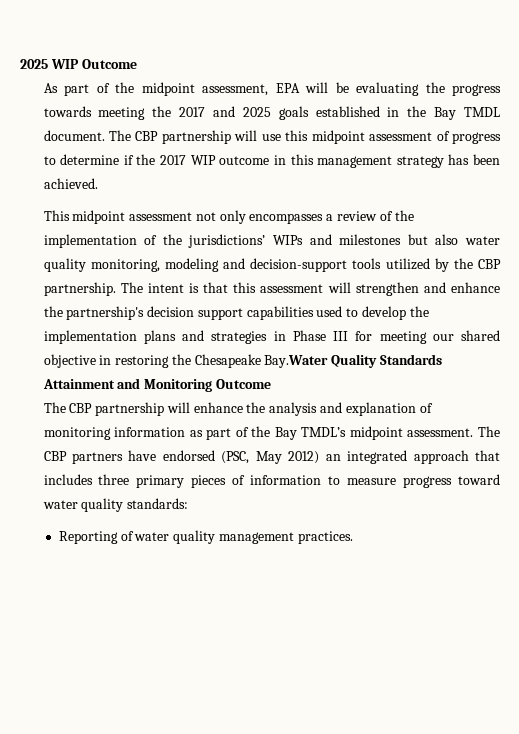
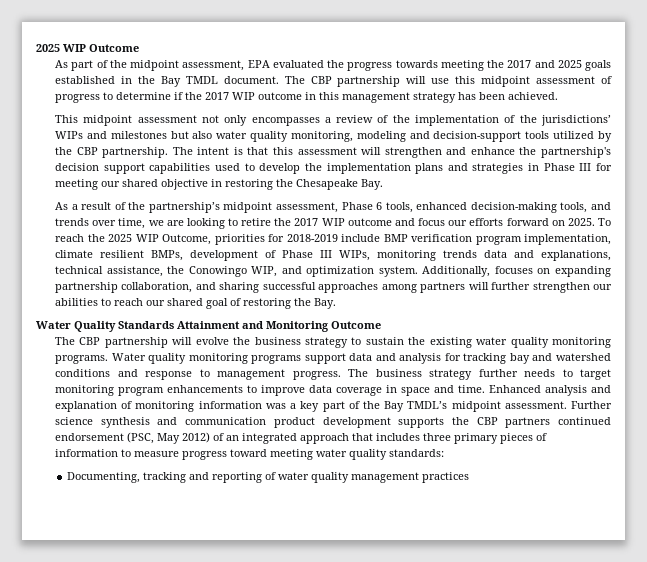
- As part of the midpoint assessment, EPA will be evaluating the progress towards meeting the 2017 and 2025 goals established in the Bay TMDL document.
+ As part of the midpoint assessment, EPA evaluated the progress towards meeting the 2017 and 2025 goals established in the Bay TMDL document.
- The intent is that this assessment will strengthen and enhance the partnership's decision support capabilities used to develop the implementation plans and strategies in Phase III for meeting our shared objective in restoring the Chesapeake Bay.Water Quality Standards Attainment and Monitoring Outcome
+ The intent is that this assessment will strengthen and enhance the partnership's decision support capabilities used to develop the implementation plans and strategies in Phase III for meeting our shared objective in restoring the Chesapeake Bay.
+ As a result of the partnership’s midpoint assessment, Phase 6 tools, enhanced decision-making tools, and trends over time, we are looking to retire the 2017 WIP outcome and focus our efforts forward on 2025. To reach the 2025 WIP Outcome, priorities for 2018-2019 include BMP verification program implementation, climate resilient BMPs, development of Phase III WIPs, monitoring trends data and explanations, technical assistance, the Conowingo WIP, and optimization system. Additionally, focuses on expanding partnership collaboration, and sharing successful approaches among partners will further strengthen our abilities to reach our shared goal of restoring the Bay.
+ Water Quality Standards Attainment and Monitoring Outcome
- The CBP partnership will enhance the analysis and explanation of monitoring information as part of the Bay TMDL’s midpoint assessment.
+ The CBP partnership will evolve the business strategy to sustain the existing water quality monitoring programs. Water quality monitoring programs support data and analysis for tracking bay and watershed conditions and response to management progress. The business strategy further needs to target monitoring program enhancements to improve data coverage in space and time. Enhanced analysis and explanation of monitoring information was a key part of the Bay TMDL’s midpoint assessment.
- The CBP partners have endorsed (PSC, May 2012) an integrated approach that includes three primary pieces of information to measure progress toward water quality standards:
+ Further science synthesis and communication product development supports the CBP partners continued endorsement (PSC, May 2012) of an integrated approach that includes three primary pieces of information to measure progress toward meeting water quality standards:
- Reporting of water quality management practices.
+ Documenting, tracking and reporting of water quality management practices

